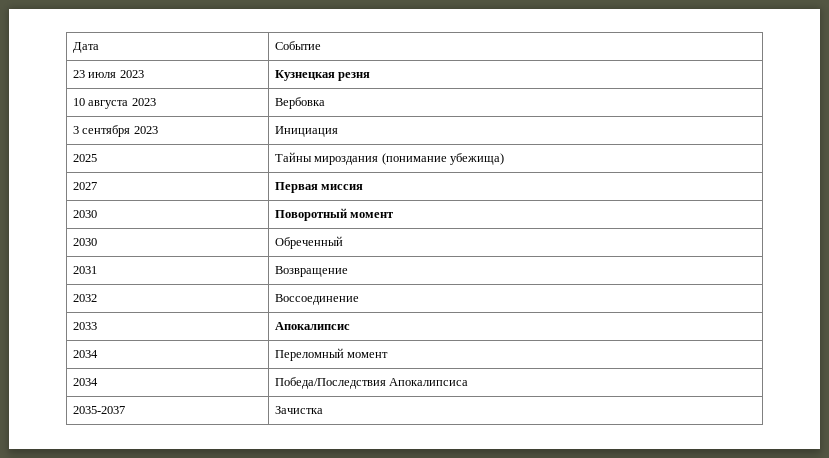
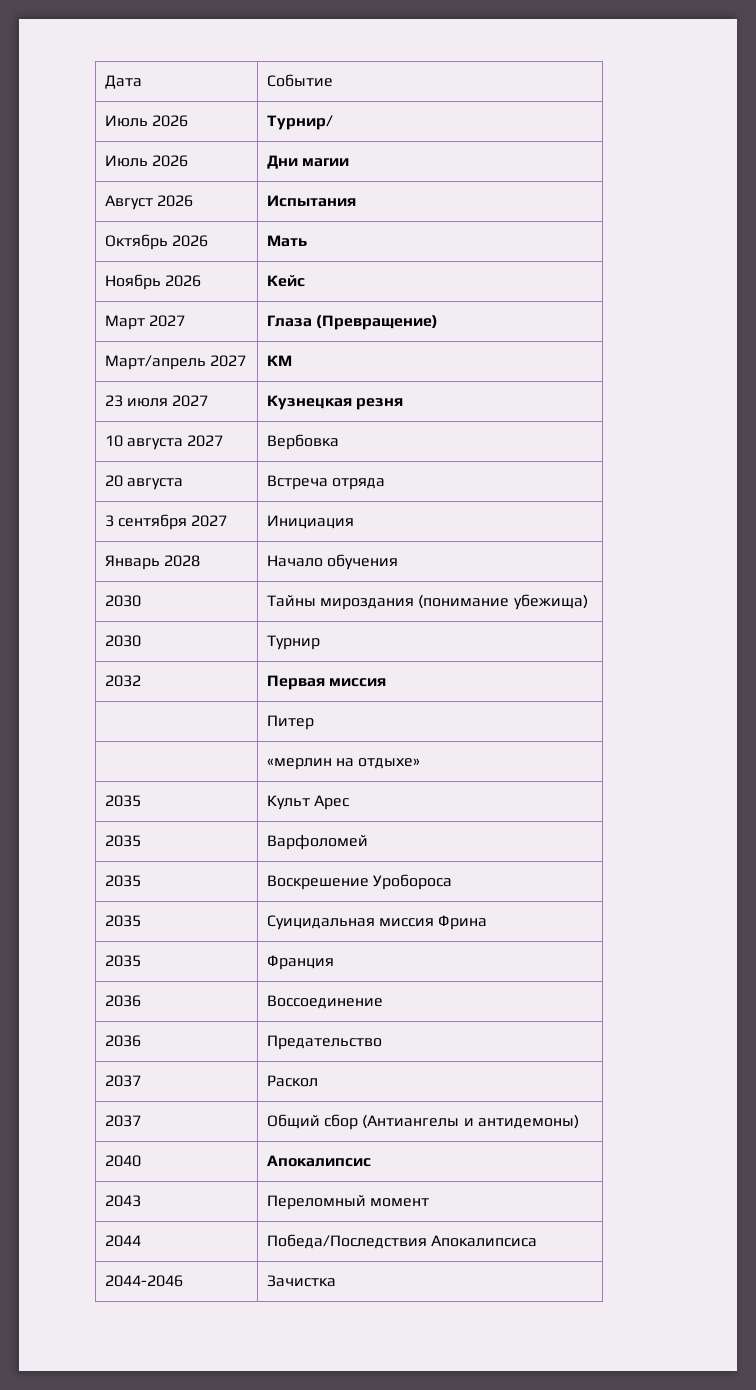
+ Июль 2026 | Турнир/
+ Июль 2026 | Дни магии
+ Август 2026 | Испытания
+ Октябрь 2026 | Мать
+ Ноябрь 2026 | Кейс
+ Март 2027 | Глаза (Превращение)
+ Март/апрель 2027 | КМ
- 23 июля 2023 | Кузнецкая резня
+ 23 июля 2027 | Кузнецкая резня
- 10 августа 2023 | Вербовка
+ 10 августа 2027 | Вербовка
+ 20 августа | Встреча отряда
- 3 сентября 2023 | Инициация
+ 3 сентября 2027 | Инициация
- 2025 | Тайны мироздания (понимание убежища)
+ Январь 2028 | Начало обучения
+ 2030 | Тайны мироздания (понимание убежища)
- 2027 | Первая миссия
+ 2030 | Турнир
+ 2032 | Первая миссия
- 2030 | Поворотный момент
- 2030 | Обреченный
- 2031 | Возвращение
- 2032 | Воссоединение
- 2033 | Апокалипсис
+ | Питер
+ | «мерлин на отдыхе»
+ 2035 | Культ Арес
+ 2035 | Варфоломей
+ 2035 | Воскрешение Уробороса
+ 2035 | Суицидальная миссия Фрина
+ 2035 | Франция
+ 2036 | Воссоединение
+ 2036 | Предательство
+ 2037 | Раскол
+ 2037 | Общий сбор (Антиангелы и антидемоны)
+ 2040 | Апокалипсис
- 2034 | Переломный момент
+ 2043 | Переломный момент
- 2034 | Победа/Последствия Апокалипсиса
+ 2044 | Победа/Последствия Апокалипсиса
- 2035-2037 | Зачистка
+ 2044-2046 | Зачистка

